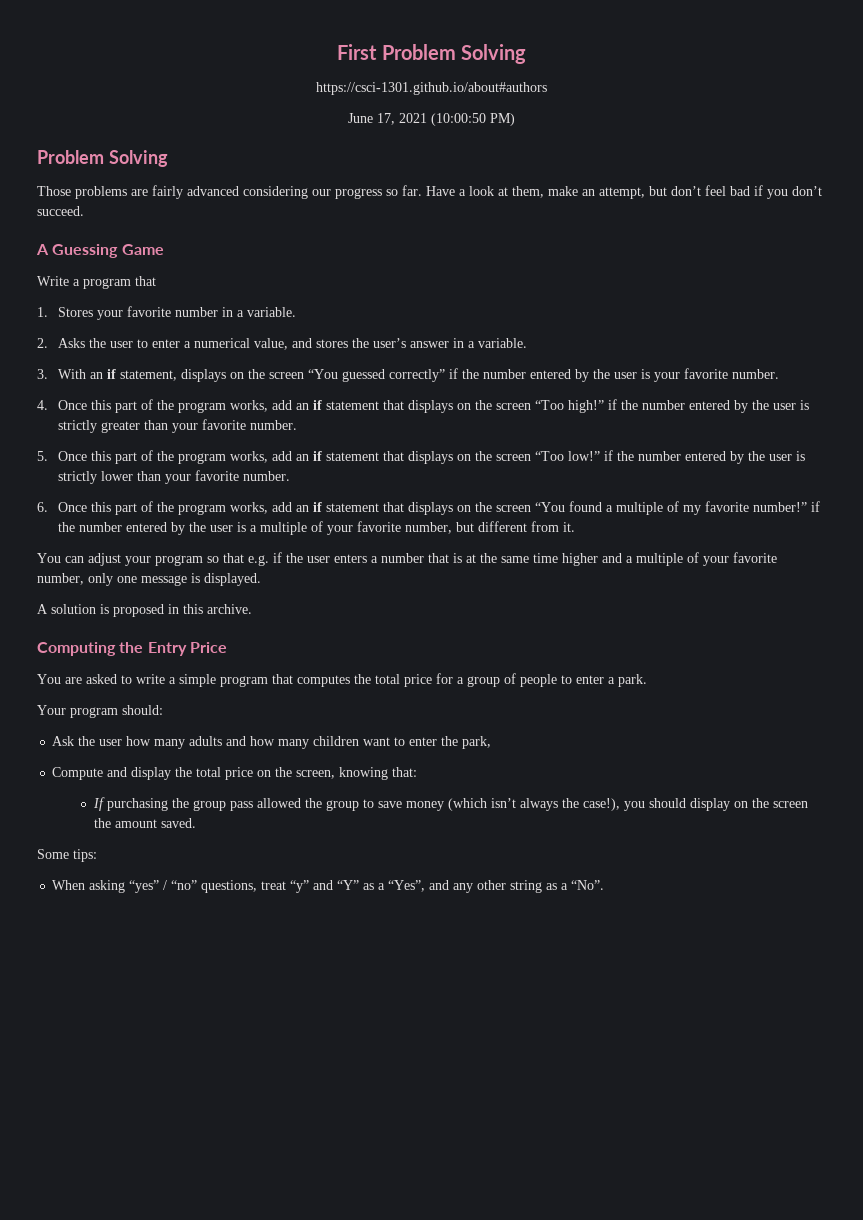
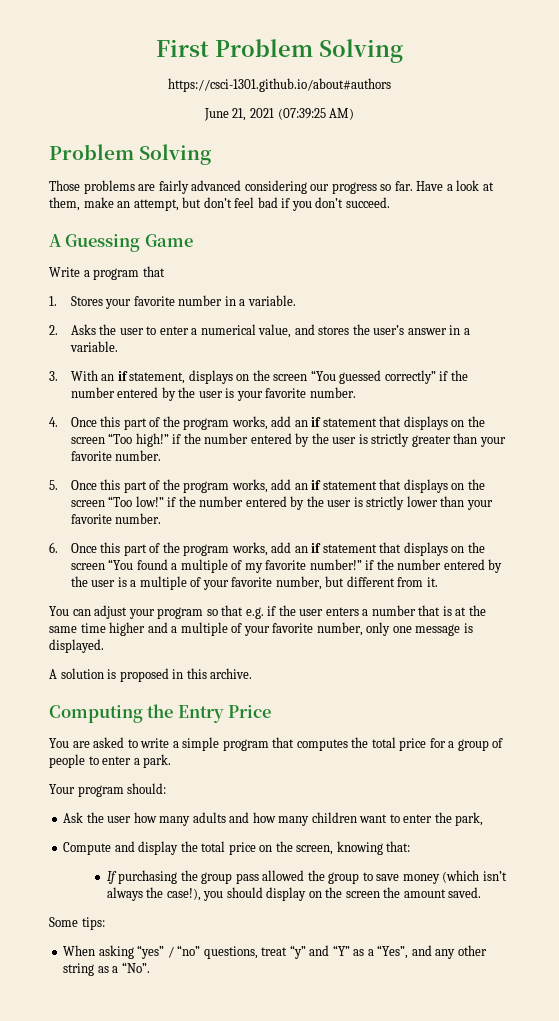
- June 17, 2021 (10:00:50 PM)
+ June 21, 2021 (07:39:25 AM)

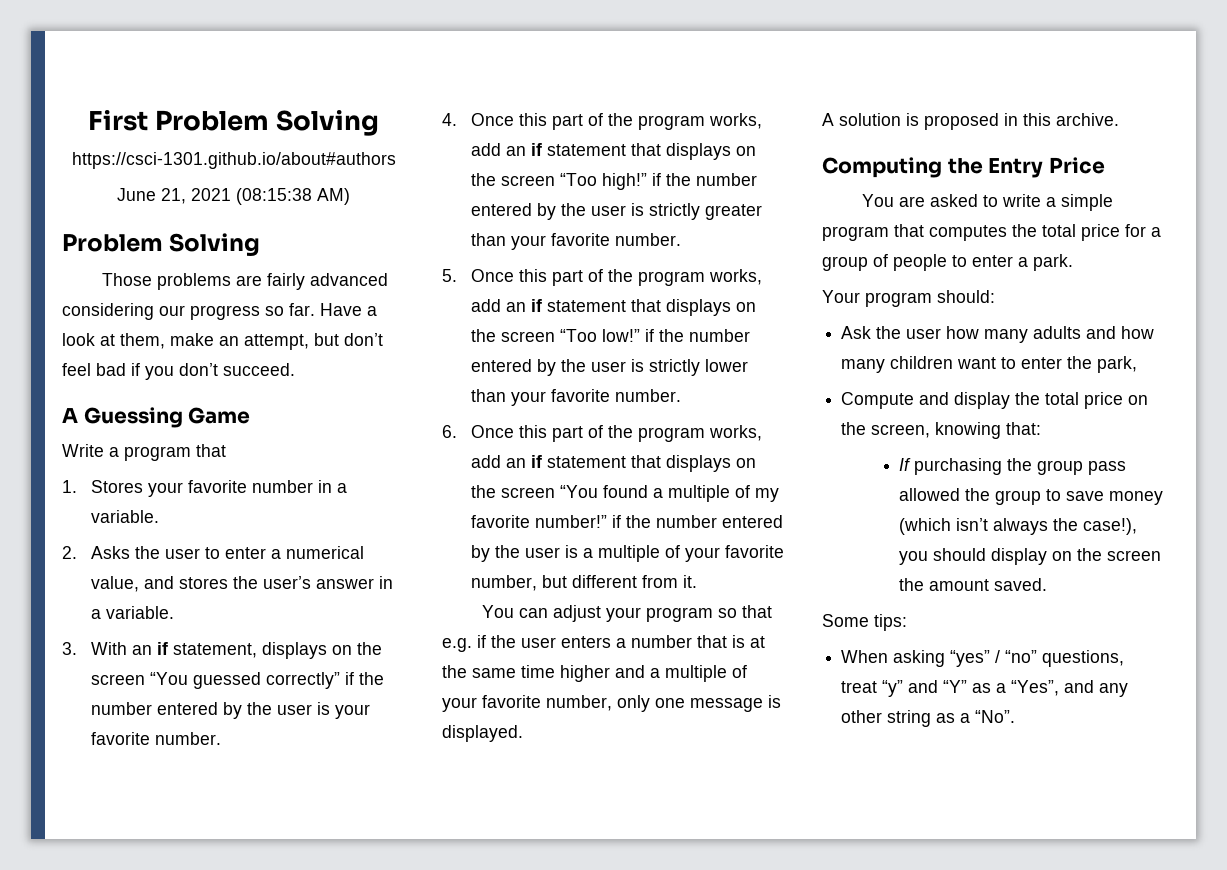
- June 21, 2021 (07:39:25 AM)
+ June 21, 2021 (08:15:38 AM)

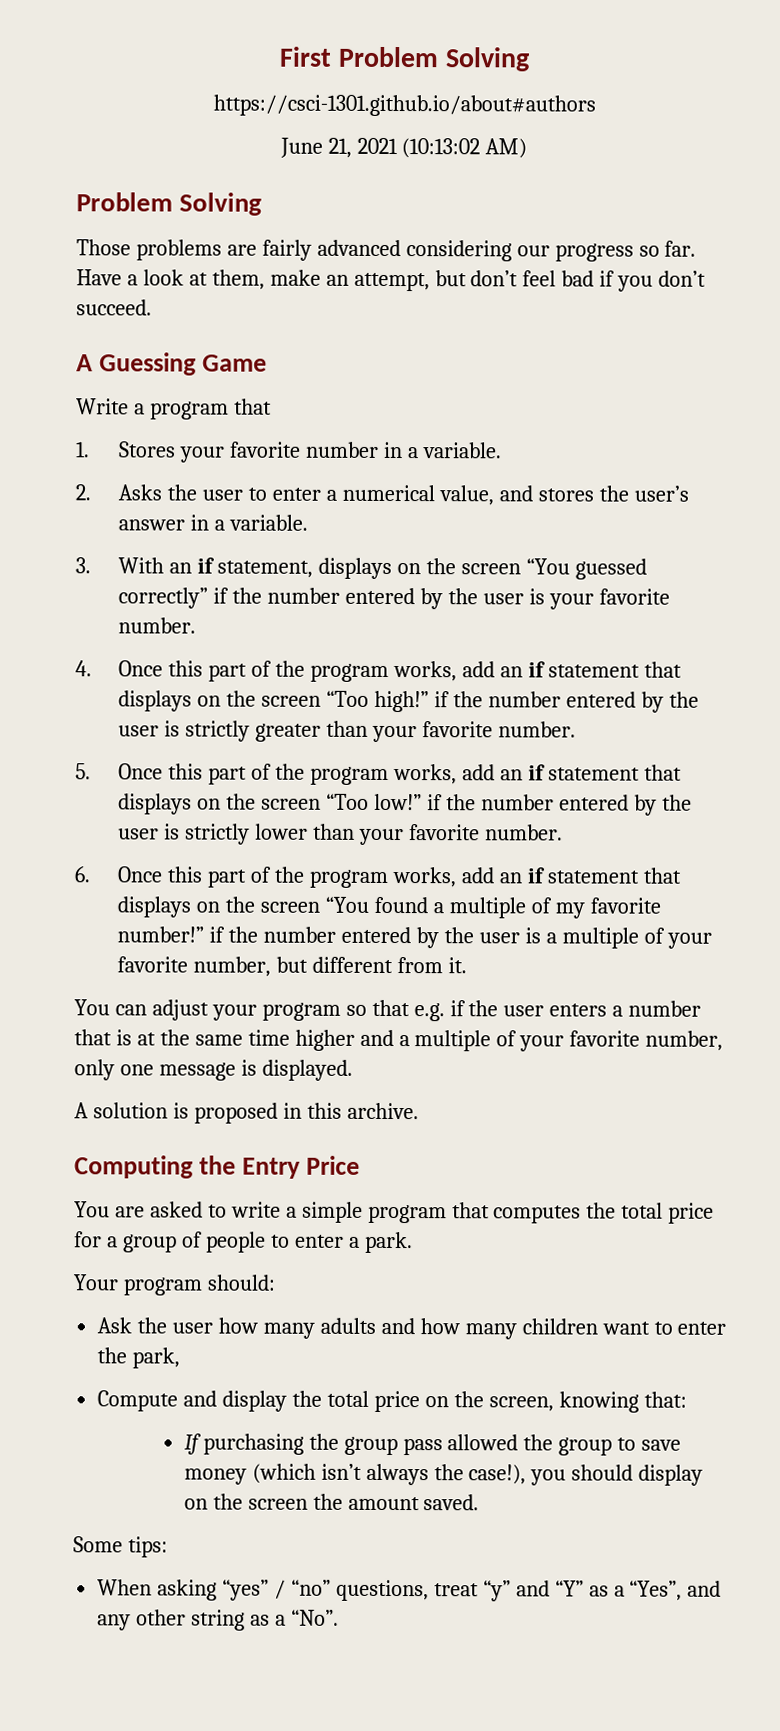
- June 21, 2021 (08:15:38 AM)
+ June 21, 2021 (10:13:02 AM)

